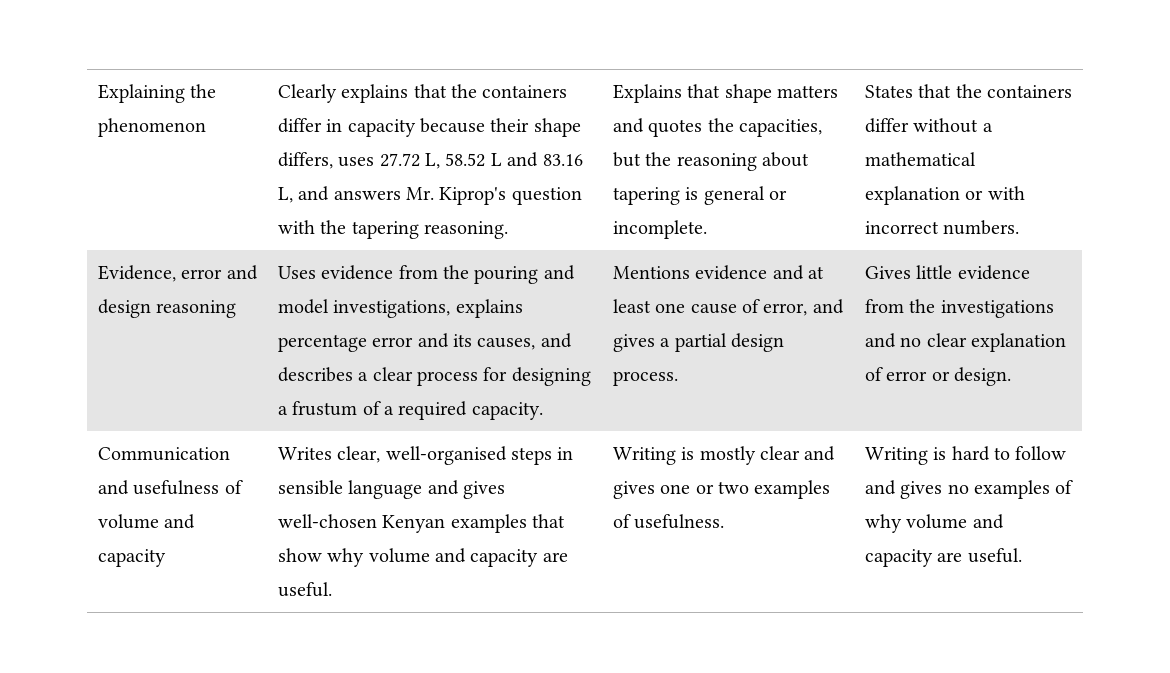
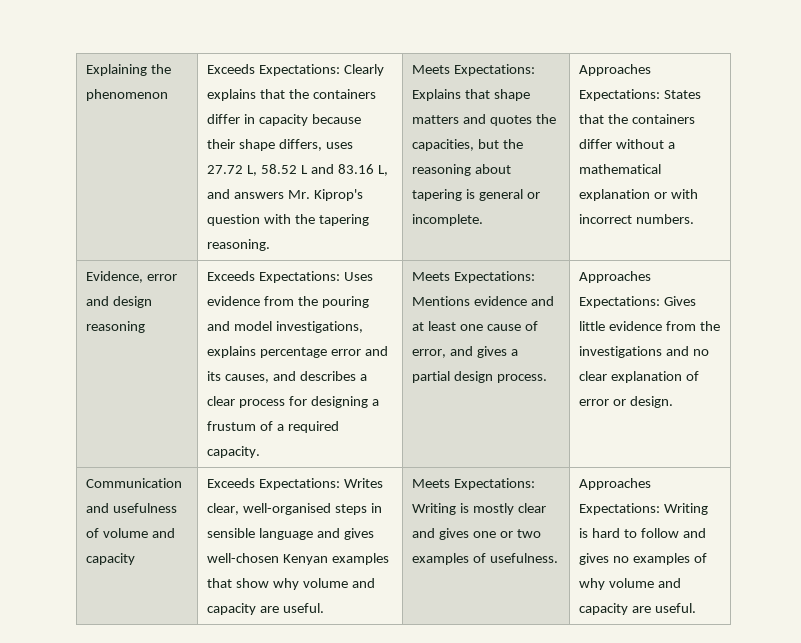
- Clearly explains that the containers differ in capacity because their shape differs, uses 27.72 L, 58.52 L and 83.16 L, and answers Mr. Kiprop's question with the tapering reasoning.
+ Exceeds Expectations: Clearly explains that the containers differ in capacity because their shape differs, uses 27.72 L, 58.52 L and 83.16 L, and answers Mr. Kiprop's question with the tapering reasoning.
- Explains that shape matters and quotes the capacities, but the reasoning about tapering is general or incomplete.
+ Meets Expectations: Explains that shape matters and quotes the capacities, but the reasoning about tapering is general or incomplete.
- States that the containers differ without a mathematical explanation or with incorrect numbers.
+ Approaches Expectations: States that the containers differ without a mathematical explanation or with incorrect numbers.
- Uses evidence from the pouring and model investigations, explains percentage error and its causes, and describes a clear process for designing a frustum of a required capacity.
+ Exceeds Expectations: Uses evidence from the pouring and model investigations, explains percentage error and its causes, and describes a clear process for designing a frustum of a required capacity.
- Mentions evidence and at least one cause of error, and gives a partial design process.
+ Meets Expectations: Mentions evidence and at least one cause of error, and gives a partial design process.
- Gives little evidence from the investigations and no clear explanation of error or design.
+ Approaches Expectations: Gives little evidence from the investigations and no clear explanation of error or design.
- Writes clear, well-organised steps in sensible language and gives well-chosen Kenyan examples that show why volume and capacity are useful.
+ Exceeds Expectations: Writes clear, well-organised steps in sensible language and gives well-chosen Kenyan examples that show why volume and capacity are useful.
- Writing is mostly clear and gives one or two examples of usefulness.
+ Meets Expectations: Writing is mostly clear and gives one or two examples of usefulness.
- Writing is hard to follow and gives no examples of why volume and capacity are useful.
+ Approaches Expectations: Writing is hard to follow and gives no examples of why volume and capacity are useful.

